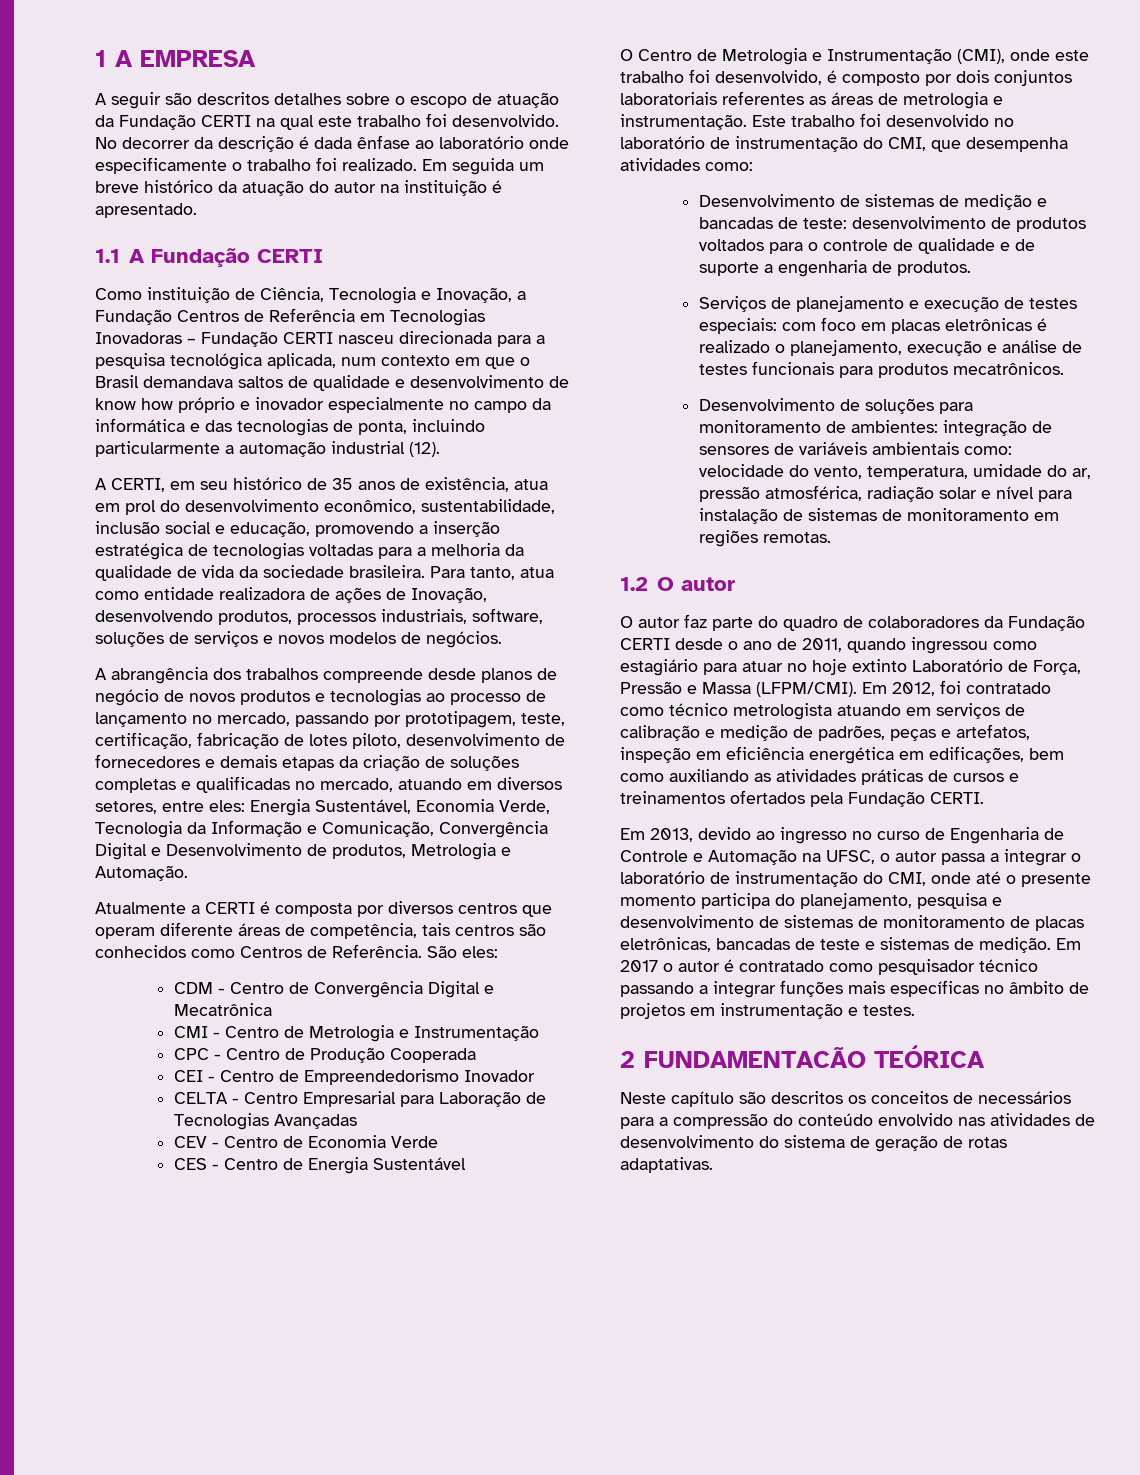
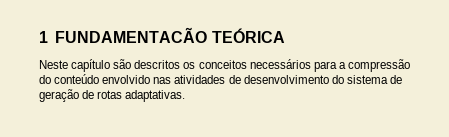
- 1 A EMPRESA
- A seguir são descritos detalhes sobre o escopo de atuação da Fundação CERTI na qual este trabalho foi desenvolvido. No decorrer da descrição é dada ênfase ao laboratório onde especificamente o trabalho foi realizado. Em seguida um breve histórico da atuação do autor na instituição é apresentado.
- 1.1 A Fundação CERTI
- Como instituição de Ciência, Tecnologia e Inovação, a Fundação Centros de Referência em Tecnologias Inovadoras – Fundação CERTI nasceu direcionada para a pesquisa tecnológica aplicada, num contexto em que o Brasil demandava saltos de qualidade e desenvolvimento de know how próprio e inovador especialmente no campo da informática e das tecnologias de ponta, incluindo particularmente a automação industrial (12).
- A CERTI, em seu histórico de 35 anos de existência, atua em prol do desenvolvimento econômico, sustentabilidade, inclusão social e educação, promovendo a inserção estratégica de tecnologias voltadas para a melhoria da qualidade de vida da sociedade brasileira. Para tanto, atua como entidade realizadora de ações de Inovação, desenvolvendo produtos, processos industriais, software, soluções de serviços e novos modelos de negócios.
- A abrangência dos trabalhos compreende desde planos de negócio de novos produtos e tecnologias ao processo de lançamento no mercado, passando por prototipagem, teste, certificação, fabricação de lotes piloto, desenvolvimento de fornecedores e demais etapas da criação de soluções completas e qualificadas no mercado, atuando em diversos setores, entre eles: Energia Sustentável, Economia Verde, Tecnologia da Informação e Comunicação, Convergência Digital e Desenvolvimento de produtos, Metrologia e Automação.
- Atualmente a CERTI é composta por diversos centros que operam diferente áreas de competência, tais centros são conhecidos como Centros de Referência. São eles:
- CDM - Centro de Convergência Digital e Mecatrônica
- CMI - Centro de Metrologia e Instrumentação
- CPC - Centro de Produção Cooperada
- CEI - Centro de Empreendedorismo Inovador
- CELTA - Centro Empresarial para Laboração de Tecnologias Avançadas
- CEV - Centro de Economia Verde
- CES - Centro de Energia Sustentável
- O Centro de Metrologia e Instrumentação (CMI), onde este trabalho foi desenvolvido, é composto por dois conjuntos laboratoriais referentes as áreas de metrologia e instrumentação. Este trabalho foi desenvolvido no laboratório de instrumentação do CMI, que desempenha atividades como:
- Desenvolvimento de sistemas de medição e bancadas de teste: desenvolvimento de produtos voltados para o controle de qualidade e de suporte a engenharia de produtos.
- Serviços de planejamento e execução de testes especiais: com foco em placas eletrônicas é realizado o planejamento, execução e análise de testes funcionais para produtos mecatrônicos.
- Desenvolvimento de soluções para monitoramento de ambientes: integração de sensores de variáveis ambientais como: velocidade do vento, temperatura, umidade do ar, pressão atmosférica, radiação solar e nível para instalação de sistemas de monitoramento em regiões remotas.
- 1.2 O autor
- O autor faz parte do quadro de colaboradores da Fundação CERTI desde o ano de 2011, quando ingressou como estagiário para atuar no hoje extinto Laboratório de Força, Pressão e Massa (LFPM/CMI). Em 2012, foi contratado como técnico metrologista atuando em serviços de calibração e medição de padrões, peças e artefatos, inspeção em eficiência energética em edificações, bem como auxiliando as atividades práticas de cursos e treinamentos ofertados pela Fundação CERTI.
- Em 2013, devido ao ingresso no curso de Engenharia de Controle e Automação na UFSC, o autor passa a integrar o laboratório de instrumentação do CMI, onde até o presente momento participa do planejamento, pesquisa e desenvolvimento de sistemas de monitoramento de placas eletrônicas, bancadas de teste e sistemas de medição. Em 2017 o autor é contratado como pesquisador técnico passando a integrar funções mais específicas no âmbito de projetos em instrumentação e testes.
- 2 FUNDAMENTACÃO TEÓRICA
+ 1 FUNDAMENTACÃO TEÓRICA
- Neste capítulo são descritos os conceitos de necessários para a compressão do conteúdo envolvido nas atividades de desenvolvimento do sistema de geração de rotas adaptativas.
+ Neste capítulo são descritos os conceitos necessários para a compressão do conteúdo envolvido nas atividades de desenvolvimento do sistema de geração de rotas adaptativas.

